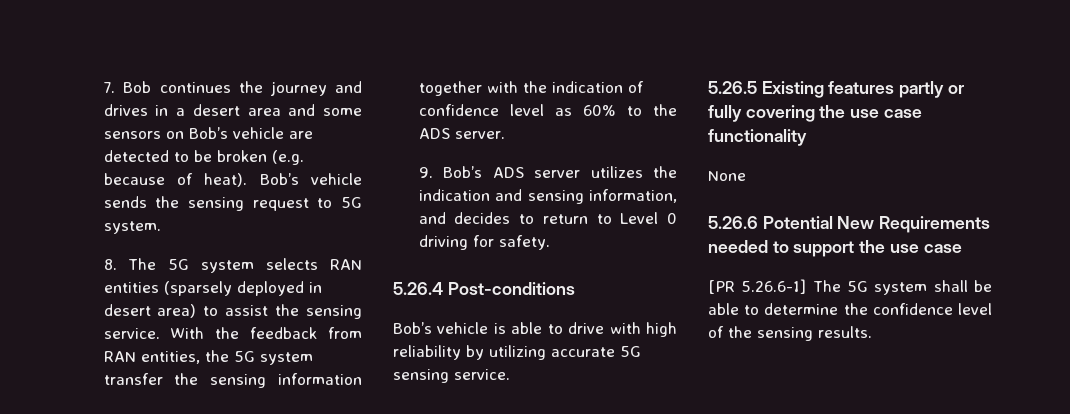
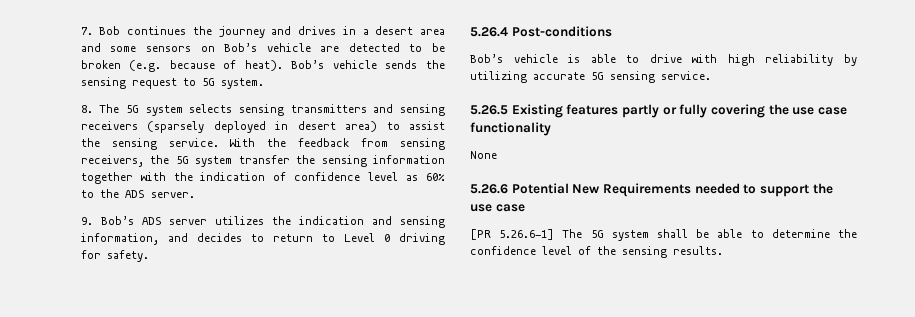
- 8. The 5G system selects RAN entities (sparsely deployed in desert area) to assist the sensing service.
+ 8. The 5G system selects sensing transmitters and sensing receivers (sparsely deployed in desert area) to assist the sensing service.
- With the feedback from RAN entities, the 5G system transfer the sensing information together with the indication of confidence level as 60% to the ADS server.
+ With the feedback from sensing receivers, the 5G system transfer the sensing information together with the indication of confidence level as 60% to the ADS server.

